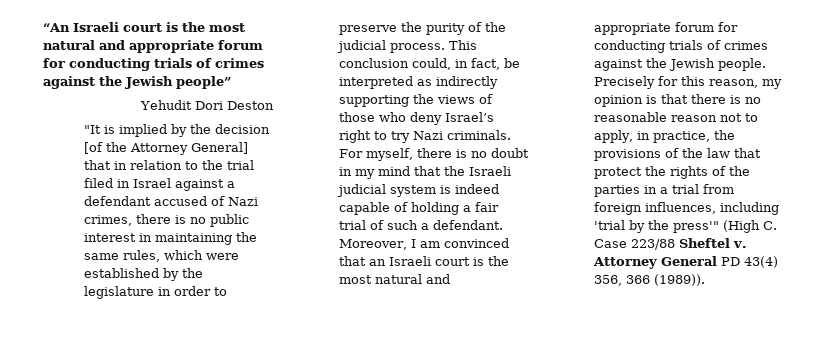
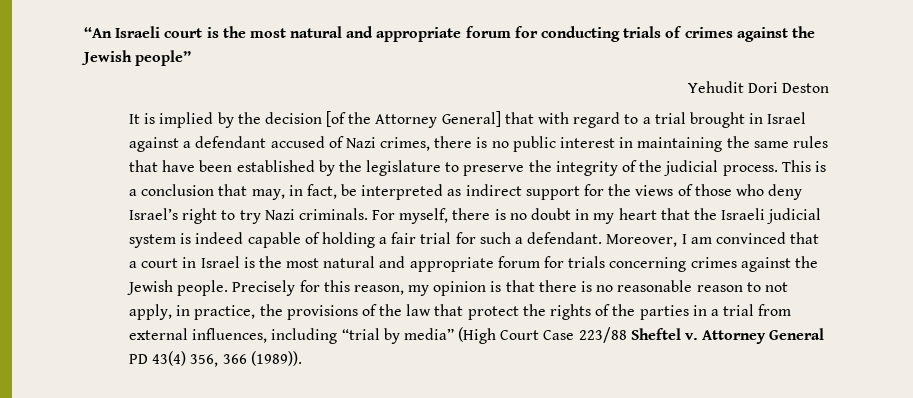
- "It is implied by the decision [of the Attorney General] that in relation to the trial filed in Israel against a defendant accused of Nazi crimes, there is no public interest in maintaining the same rules, which were established by the legislature in order to preserve the purity of the judicial process.
+ It is implied by the decision [of the Attorney General] that with regard to a trial brought in Israel against a defendant accused of Nazi crimes, there is no public interest in maintaining the same rules that have been established by the legislature to preserve the integrity of the judicial process.
- This conclusion could, in fact, be interpreted as indirectly supporting the views of those who deny Israel’s right to try Nazi criminals.
+ This is a conclusion that may, in fact, be interpreted as indirect support for the views of those who deny Israel’s right to try Nazi criminals.
- For myself, there is no doubt in my mind that the Israeli judicial system is indeed capable of holding a fair trial of such a defendant.
+ For myself, there is no doubt in my heart that the Israeli judicial system is indeed capable of holding a fair trial for such a defendant.
- Moreover, I am convinced that an Israeli court is the most natural and appropriate forum for conducting trials of crimes against the Jewish people.
+ Moreover, I am convinced that a court in Israel is the most natural and appropriate forum for trials concerning crimes against the Jewish people.
- Precisely for this reason, my opinion is that there is no reasonable reason not to apply, in practice, the provisions of the law that protect the rights of the parties in a trial from foreign influences, including 'trial by the press'" (High C. Case 223/88 Sheftel v.
+ Precisely for this reason, my opinion is that there is no reasonable reason to not apply, in practice, the provisions of the law that protect the rights of the parties in a trial from external influences, including “trial by media” (High Court Case 223/88 Sheftel v.

